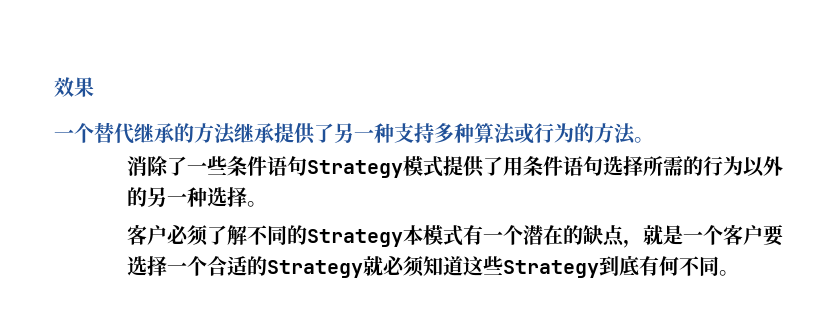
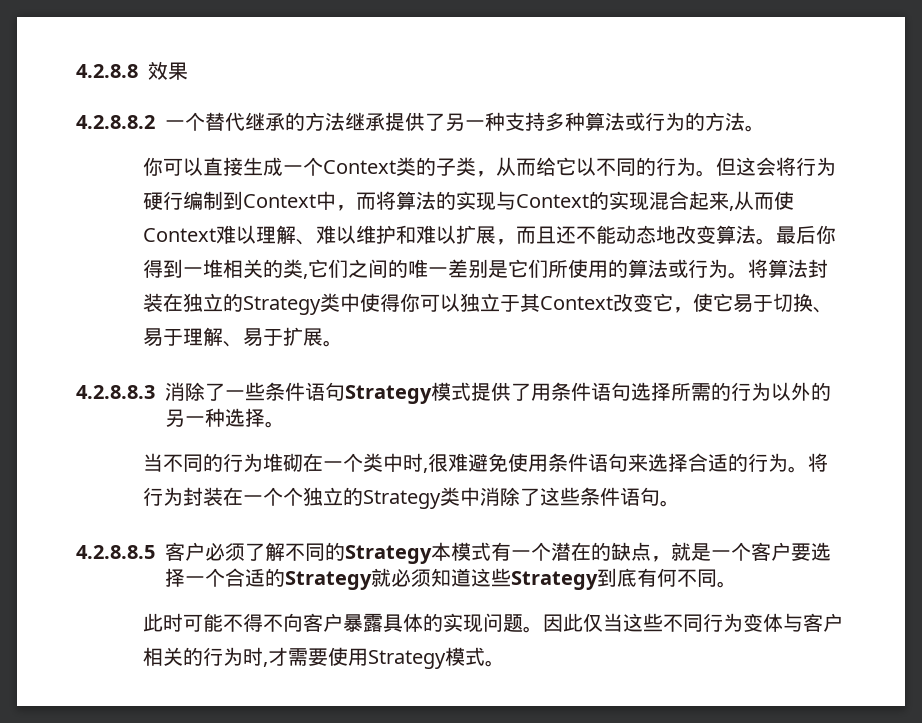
- 效果
+ 4.2.8.8效果
- 一个替代继承的方法继承提供了另一种支持多种算法或行为的方法。
+ 4.2.8.8.2一个替代继承的方法继承提供了另一种支持多种算法或行为的方法。
- 消除了一些条件语句Strategy模式提供了用条件语句选择所需的行为以外的另一种选择。
+ 你可以直接生成一个Context类的子类，从而给它以不同的行为。但这会将行为硬行编制到Context中，而将算法的实现与Context的实现混合起来,从而使Context难以理解、难以维护和难以扩展，而且还不能动态地改变算法。最后你得到一堆相关的类,它们之间的唯一差别是它们所使用的算法或行为。将算法封装在独立的Strategy类中使得你可以独立于其Context改变它，使它易于切换、易于理解、易于扩展。
+ 4.2.8.8.3消除了一些条件语句Strategy模式提供了用条件语句选择所需的行为以外的另一种选择。
- 客户必须了解不同的Strategy本模式有一个潜在的缺点，就是一个客户要选择一个合适的Strategy就必须知道这些Strategy到底有何不同。
+ 当不同的行为堆砌在一个类中时,很难避免使用条件语句来选择合适的行为。将行为封装在一个个独立的Strategy类中消除了这些条件语句。
+ 4.2.8.8.5客户必须了解不同的Strategy本模式有一个潜在的缺点，就是一个客户要选择一个合适的Strategy就必须知道这些Strategy到底有何不同。
+ 此时可能不得不向客户暴露具体的实现问题。因此仅当这些不同行为变体与客户相关的行为时,才需要使用Strategy模式。

